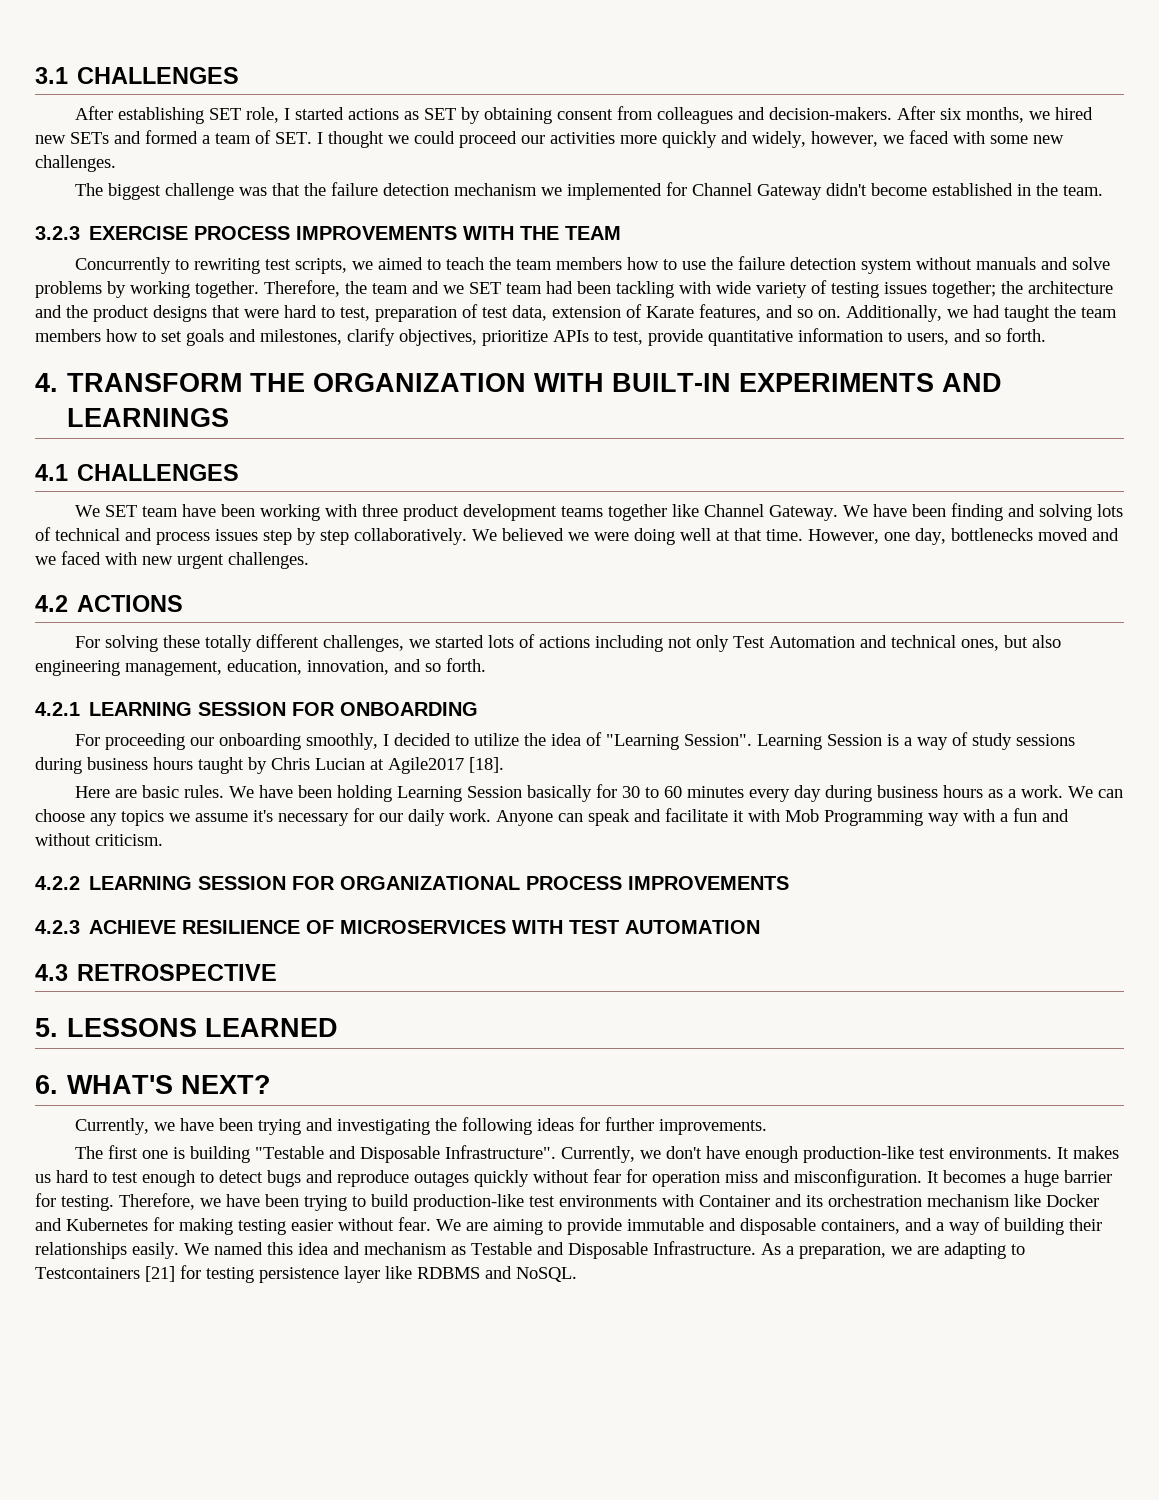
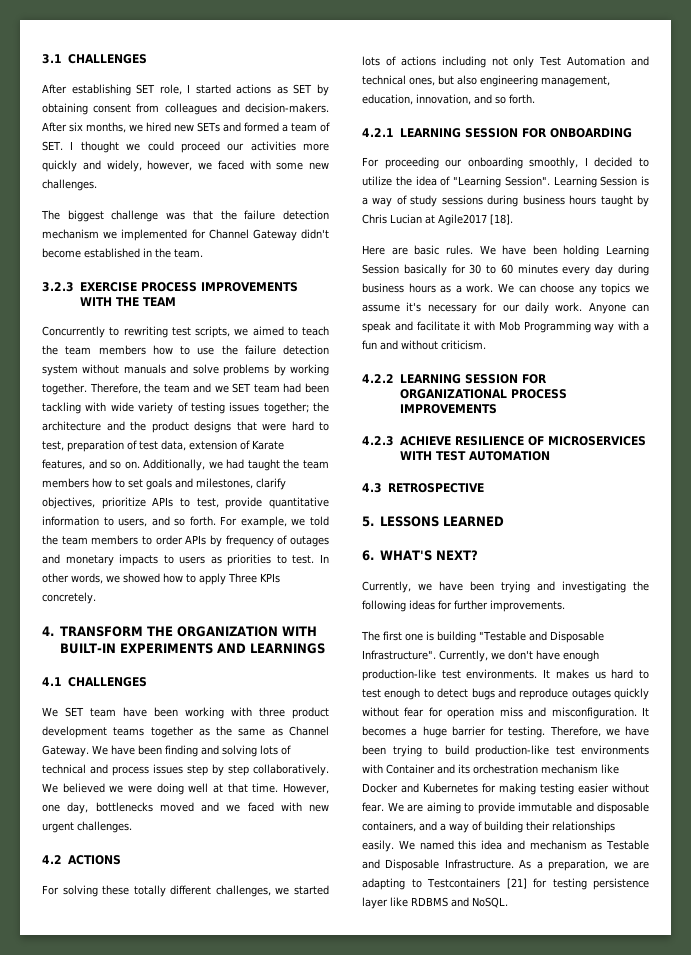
+ For example, we told the team members to order APIs by frequency of outages and monetary impacts to users as priorities to test. In other words, we showed how to apply Three KPIs concretely.
- We SET team have been working with three product development teams together like Channel Gateway.
+ We SET team have been working with three product development teams together as the same as Channel Gateway.

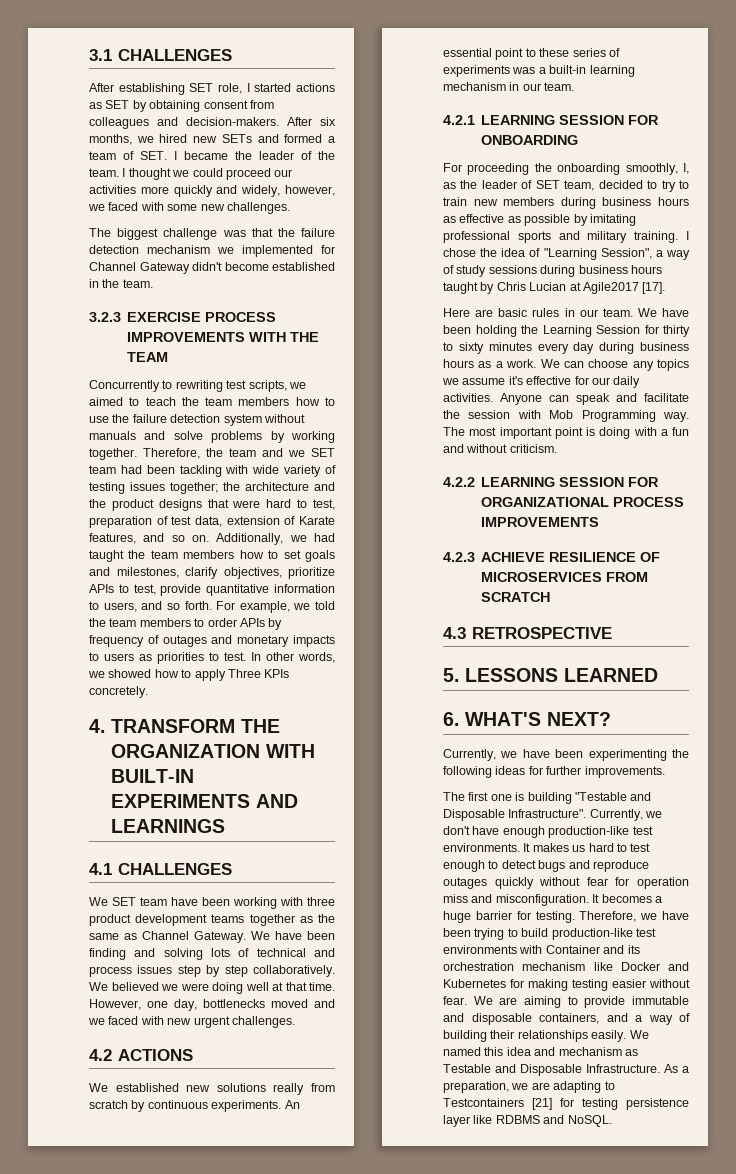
- After six months, we hired new SETs and formed a team of SET. I thought we could proceed our activities more quickly and widely, however, we faced with some new challenges.
+ After six months, we hired new SETs and formed a team of SET. I became the leader of the team. I thought we could proceed our activities more quickly and widely, however, we faced with some new challenges.
- For solving these totally different challenges, we started lots of actions including not only Test Automation and technical ones, but also engineering management, education, innovation, and so forth.
+ We established new solutions really from scratch by continuous experiments. An essential point to these series of experiments was a built-in learning mechanism in our team.
- For proceeding our onboarding smoothly, I decided to utilize the idea of "Learning Session". Learning Session is a way of study sessions during business hours taught by Chris Lucian at Agile2017 [18].
+ For proceeding the onboarding smoothly, I, as the leader of SET team, decided to try to train new members during business hours as effective as possible by imitating professional sports and military training. I chose the idea of "Learning Session", a way of study sessions during business hours taught by Chris Lucian at Agile2017 [17].
- Here are basic rules.
+ Here are basic rules in our team.
- We have been holding Learning Session basically for 30 to 60 minutes every day during business hours as a work.
+ We have been holding the Learning Session for thirty to sixty minutes every day during business hours as a work.
- We can choose any topics we assume it's necessary for our daily work.
+ We can choose any topics we assume it's effective for our daily activities.
- Anyone can speak and facilitate it with Mob Programming way with a fun and without criticism.
+ Anyone can speak and facilitate the session with Mob Programming way. The most important point is doing with a fun and without criticism.
- 4.2.3 ACHIEVE RESILIENCE OF MICROSERVICES WITH TEST AUTOMATION
+ 4.2.3 ACHIEVE RESILIENCE OF MICROSERVICES FROM SCRATCH
- Currently, we have been trying and investigating the following ideas for further improvements.
+ Currently, we have been experimenting the following ideas for further improvements.

